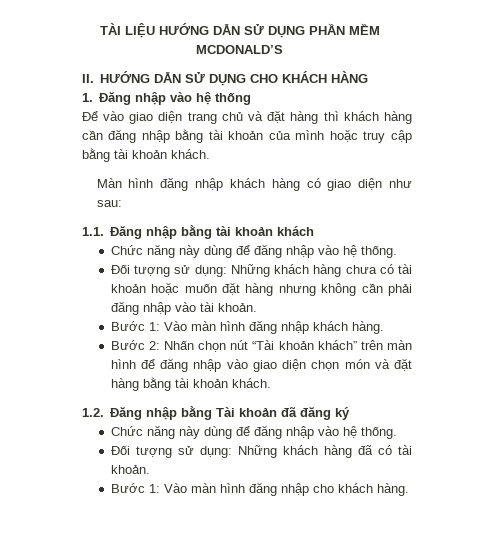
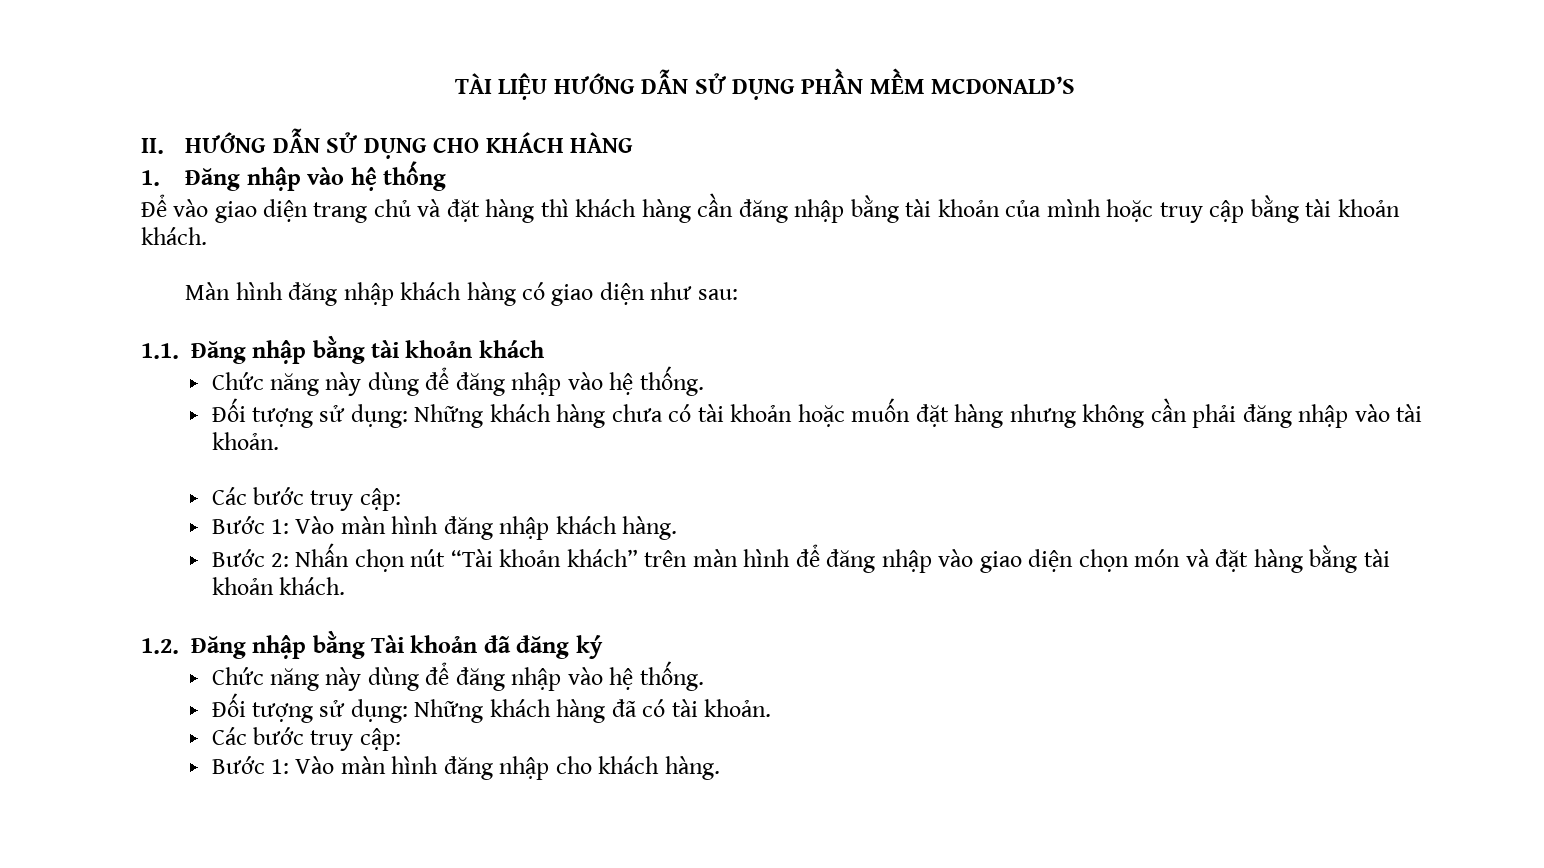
  Đối tượng sử dụng: Những khách hàng chưa có tài khoản hoặc muốn đặt hàng nhưng không cần phải đăng nhập vào tài khoản.
+ Các bước truy cập:
  Đối tượng sử dụng: Những khách hàng đã có tài khoản.
+ Các bước truy cập:

